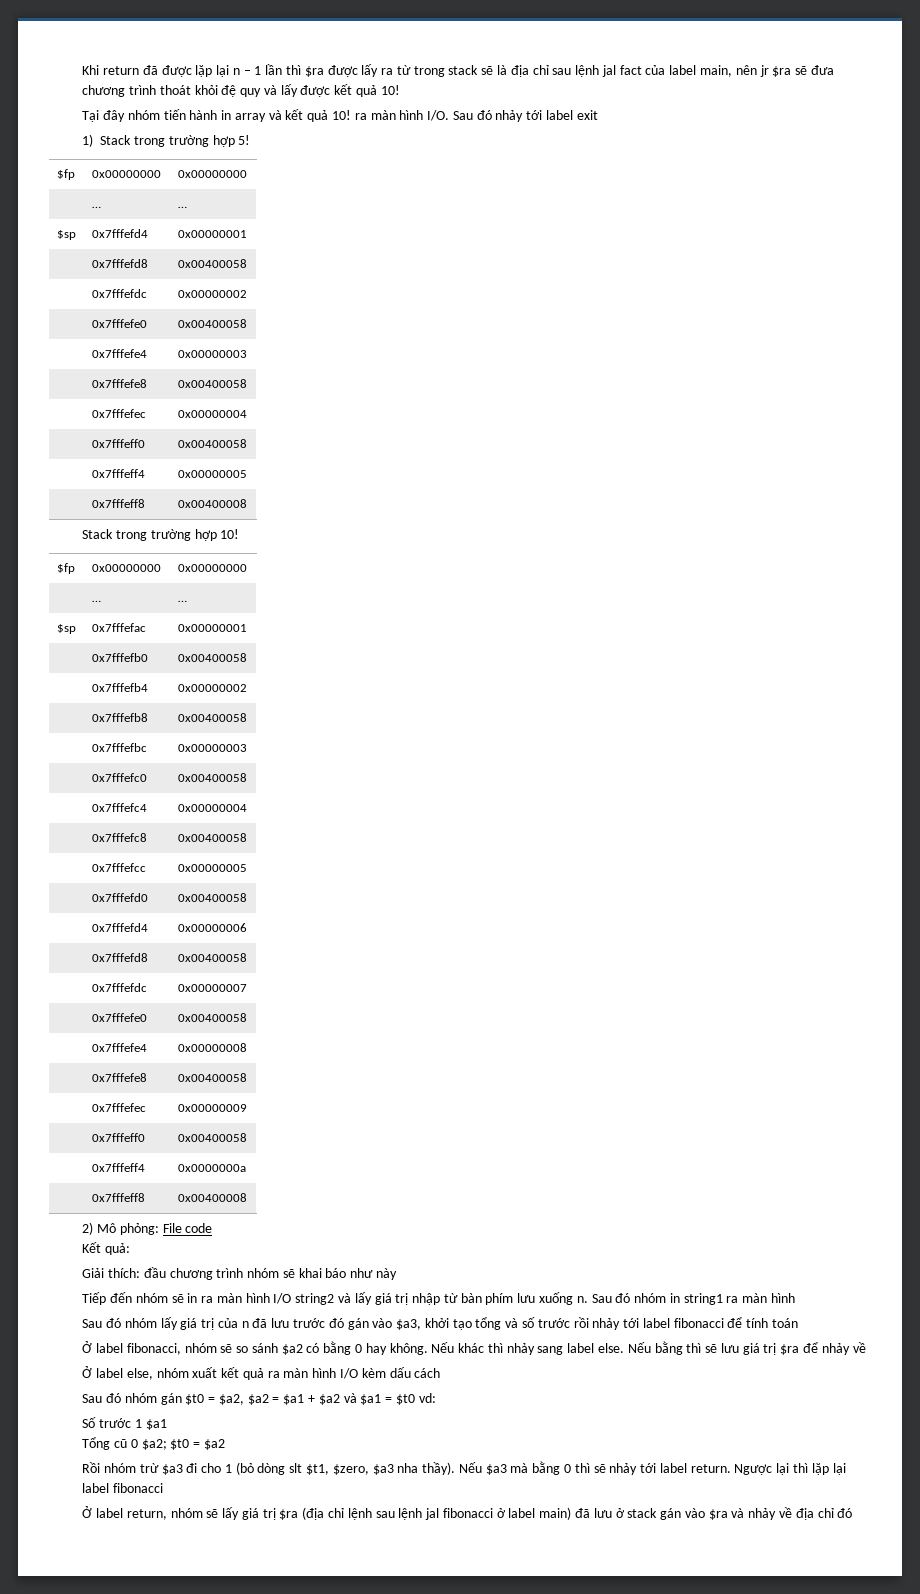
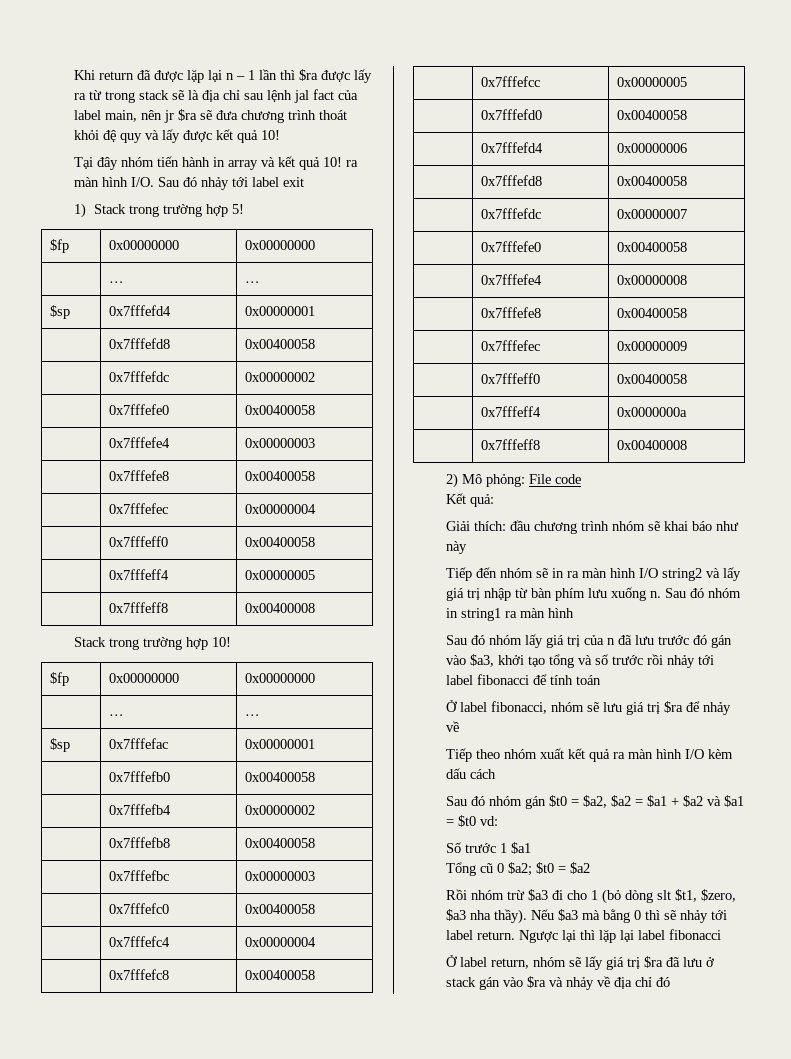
- Ở label fibonacci, nhóm sẽ so sánh $a2 có bằng 0 hay không. Nếu khác thì nhảy sang label else. Nếu bằng thì sẽ lưu giá trị $ra để nhảy về
+ Ở label fibonacci, nhóm sẽ lưu giá trị $ra để nhảy về
- Ở label else, nhóm xuất kết quả ra màn hình I/O kèm dấu cách
+ Tiếp theo nhóm xuất kết quả ra màn hình I/O kèm dấu cách
- Ở label return, nhóm sẽ lấy giá trị $ra (địa chỉ lệnh sau lệnh jal fibonacci ở label main) đã lưu ở stack gán vào $ra và nhảy về địa chỉ đó
+ Ở label return, nhóm sẽ lấy giá trị $ra đã lưu ở stack gán vào $ra và nhảy về địa chỉ đó

